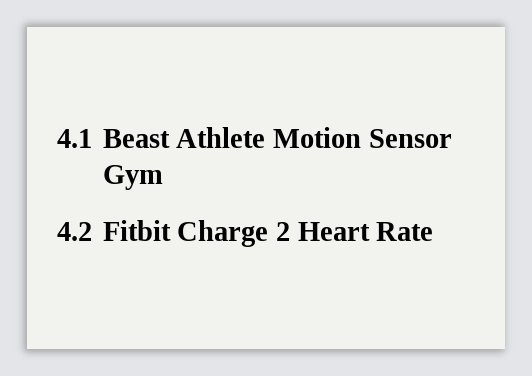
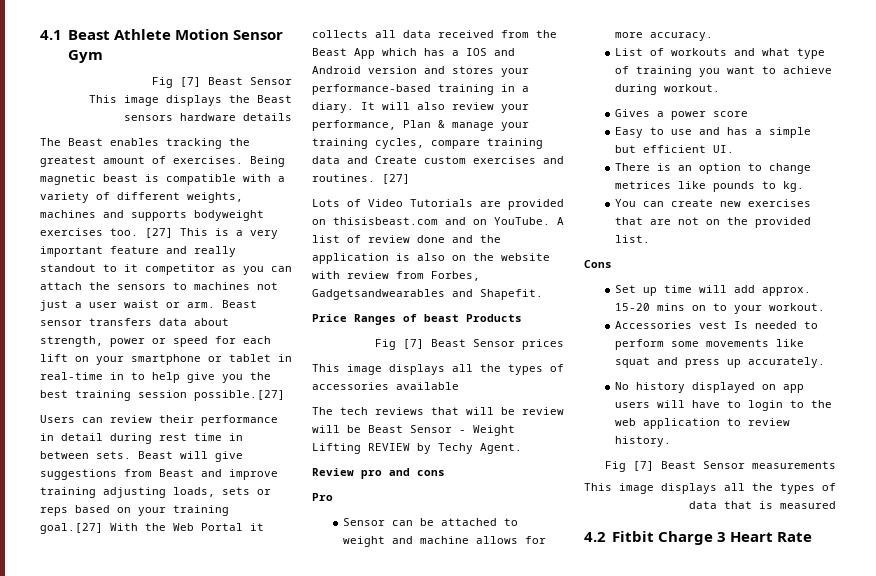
  4.1 Beast Athlete Motion Sensor Gym
+ Fig [7] Beast Sensor
+ This image displays the Beast sensors hardware details
+ The Beast enables tracking the greatest amount of exercises. Being magnetic beast is compatible with a variety of different weights, machines and supports bodyweight exercises too. [27] This is a very important feature and really standout to it competitor as you can attach the sensors to machines not just a user waist or arm. Beast sensor transfers data about strength, power or speed for each lift on your smartphone or tablet in real-time in to help give you the best training session possible.[27]
+ Users can review their performance in detail during rest time in between sets. Beast will give suggestions from Beast and improve training adjusting loads, sets or reps based on your training goal.[27] With the Web Portal it collects all data received from the Beast App which has a IOS and Android version and stores your performance-based training in a diary. It will also review your performance, Plan & manage your training cycles, compare training data and Create custom exercises and routines. [27]
+ Lots of Video Tutorials are provided on thisisbeast.com and on YouTube. A list of review done and the application is also on the website with review from Forbes, Gadgetsandwearables and Shapefit.
+ Price Ranges of beast Products
+ Fig [7] Beast Sensor prices
+ This image displays all the types of accessories available
+ The tech reviews that will be review will be Beast Sensor - Weight Lifting REVIEW by Techy Agent.
+ Review pro and cons
+ Pro
+ Sensor can be attached to weight and machine allows for more accuracy.
+ List of workouts and what type of training you want to achieve during workout.
+ Gives a power score
+ Easy to use and has a simple but efficient UI.
+ There is an option to change metrices like pounds to kg.
+ You can create new exercises that are not on the provided list.
+ Cons
+ Set up time will add approx. 15-20 mins on to your workout.
+ Accessories vest Is needed to perform some movements like squat and press up accurately.
+ No history displayed on app users will have to login to the web application to review history.
+ Fig [7] Beast Sensor measurements
+ This image displays all the types of data that is measured
- 4.2 Fitbit Charge 2 Heart Rate
+ 4.2 Fitbit Charge 3 Heart Rate

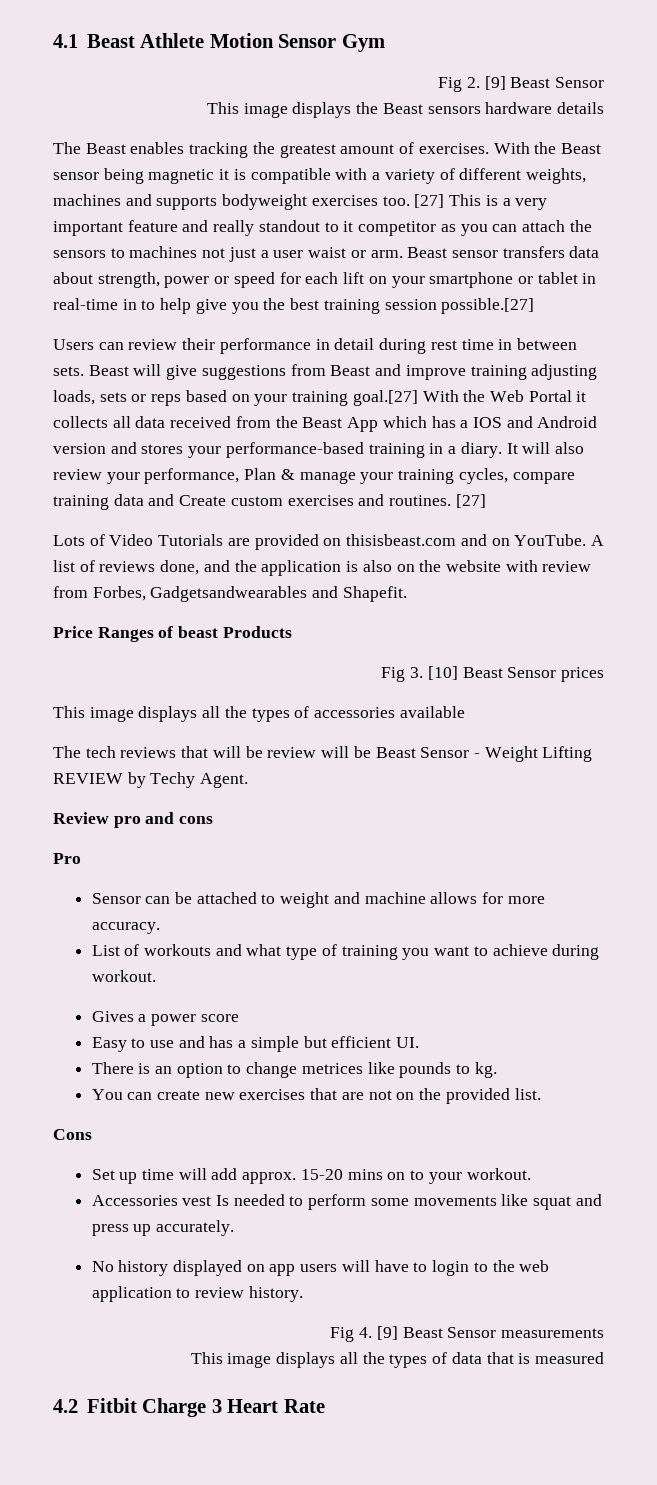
  4.1 Beast Athlete Motion Sensor Gym
- Fig [7] Beast Sensor
+ Fig 2. [9] Beast Sensor
- Being magnetic beast is compatible with a variety of different weights, machines and supports bodyweight exercises too.
+ With the Beast sensor being magnetic it is compatible with a variety of different weights, machines and supports bodyweight exercises too.
- A list of review done and the application is also on the website with review from Forbes, Gadgetsandwearables and Shapefit.
+ A list of reviews done, and the application is also on the website with review from Forbes, Gadgetsandwearables and Shapefit.
- Fig [7] Beast Sensor prices
+ Fig 3. [10] Beast Sensor prices
- Fig [7] Beast Sensor measurements
+ Fig 4. [9] Beast Sensor measurements

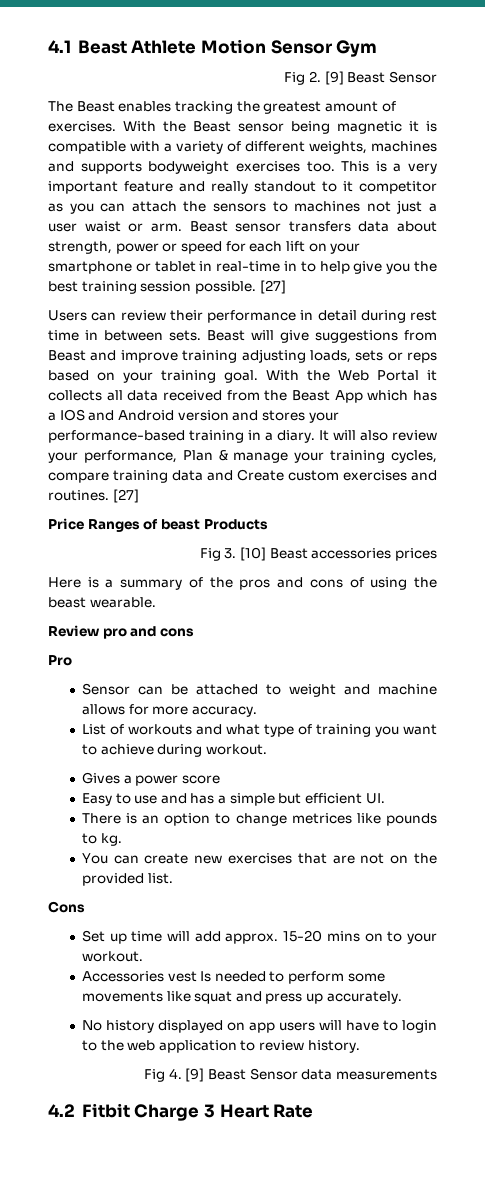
- This image displays the Beast sensors hardware details
- [27] This is a very important feature and really standout to it competitor as you can attach the sensors to machines not just a user waist or arm.
+ This is a very important feature and really standout to it competitor as you can attach the sensors to machines not just a user waist or arm.
- Beast sensor transfers data about strength, power or speed for each lift on your smartphone or tablet in real-time in to help give you the best training session possible.[27]
+ Beast sensor transfers data about strength, power or speed for each lift on your smartphone or tablet in real-time in to help give you the best training session possible. [27]
- Beast will give suggestions from Beast and improve training adjusting loads, sets or reps based on your training goal.[27] With the Web Portal it collects all data received from the Beast App which has a IOS and Android version and stores your performance-based training in a diary.
+ Beast will give suggestions from Beast and improve training adjusting loads, sets or reps based on your training goal. With the Web Portal it collects all data received from the Beast App which has a IOS and Android version and stores your performance-based training in a diary.
- Lots of Video Tutorials are provided on thisisbeast.com and on YouTube. A list of reviews done, and the application is also on the website with review from Forbes, Gadgetsandwearables and Shapefit.
- Fig 3. [10] Beast Sensor prices
+ Fig 3. [10] Beast accessories prices
- This image displays all the types of accessories available
- The tech reviews that will be review will be Beast Sensor - Weight Lifting REVIEW by Techy Agent.
+ Here is a summary of the pros and cons of using the beast wearable.
- Fig 4. [9] Beast Sensor measurements
+ Fig 4. [9] Beast Sensor data measurements
- This image displays all the types of data that is measured

